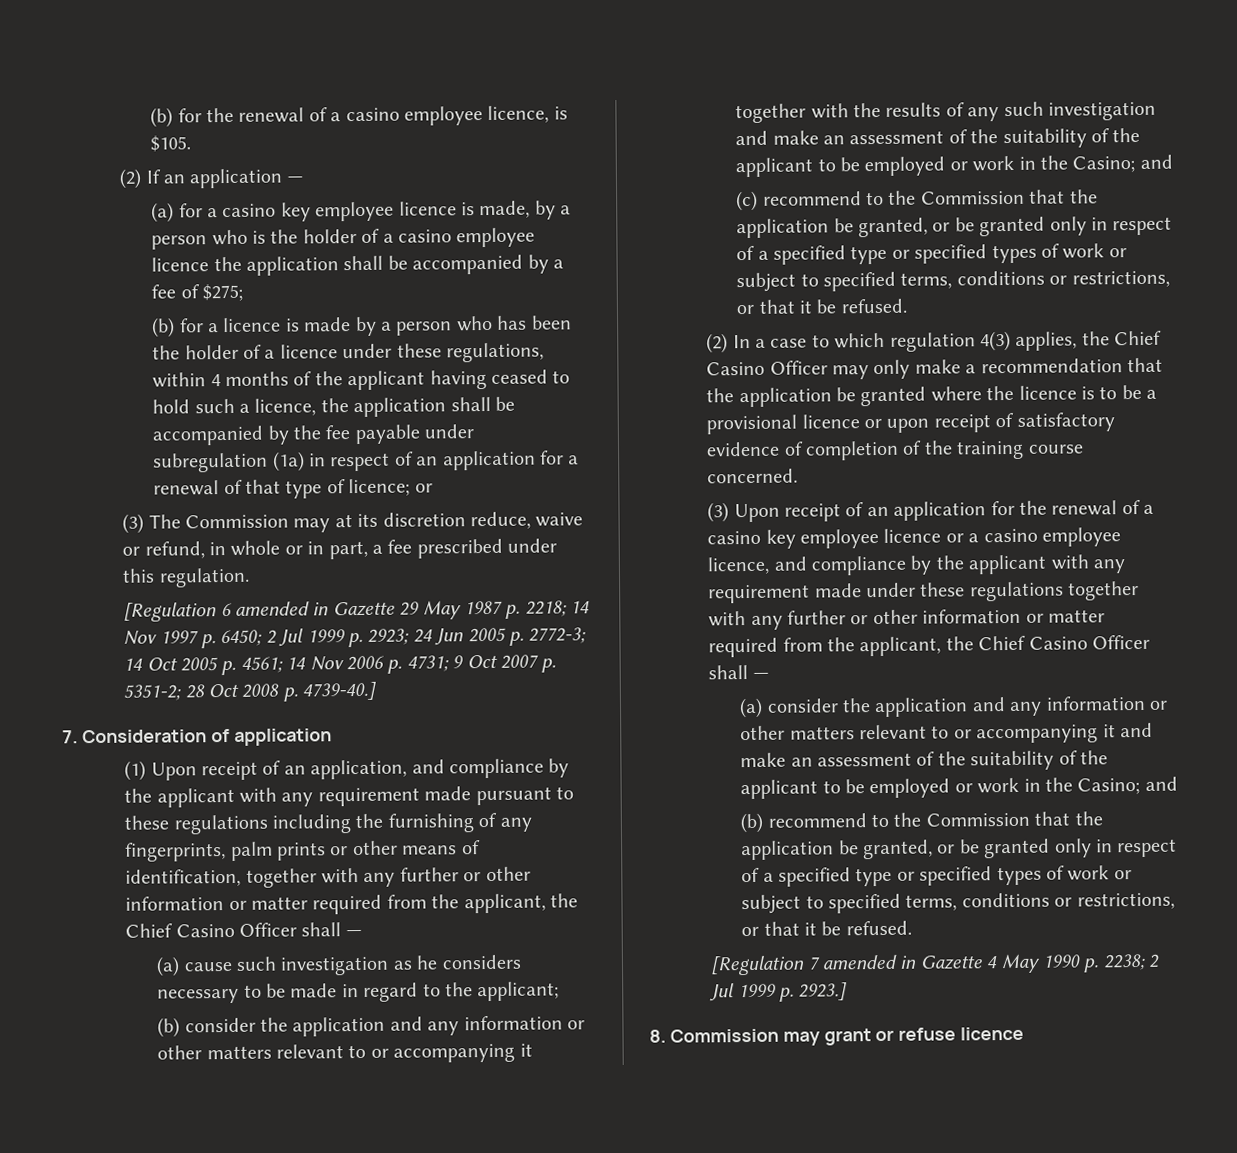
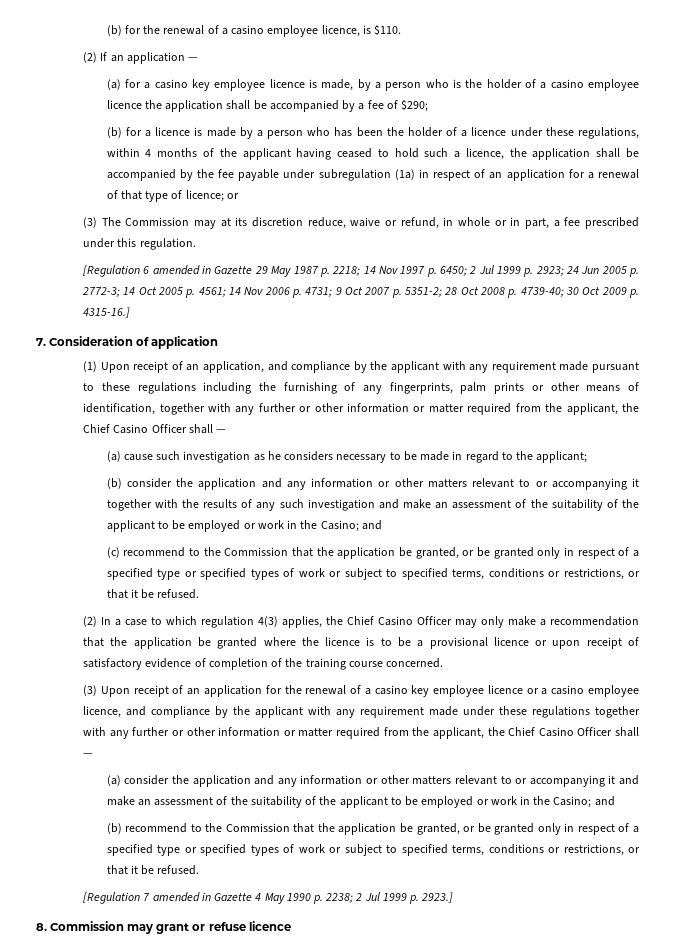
- (b) for the renewal of a casino employee licence, is $105.
+ (b) for the renewal of a casino employee licence, is $110.
- (a) for a casino key employee licence is made, by a person who is the holder of a casino employee licence the application shall be accompanied by a fee of $275;
+ (a) for a casino key employee licence is made, by a person who is the holder of a casino employee licence the application shall be accompanied by a fee of $290;
- [Regulation 6 amended in Gazette 29 May 1987 p. 2218; 14 Nov 1997 p. 6450; 2 Jul 1999 p. 2923; 24 Jun 2005 p. 2772-3; 14 Oct 2005 p. 4561; 14 Nov 2006 p. 4731; 9 Oct 2007 p. 5351-2; 28 Oct 2008 p. 4739-40.]
+ [Regulation 6 amended in Gazette 29 May 1987 p. 2218; 14 Nov 1997 p. 6450; 2 Jul 1999 p. 2923; 24 Jun 2005 p. 2772-3; 14 Oct 2005 p. 4561; 14 Nov 2006 p. 4731; 9 Oct 2007 p. 5351-2; 28 Oct 2008 p. 4739-40; 30 Oct 2009 p. 4315-16.]

